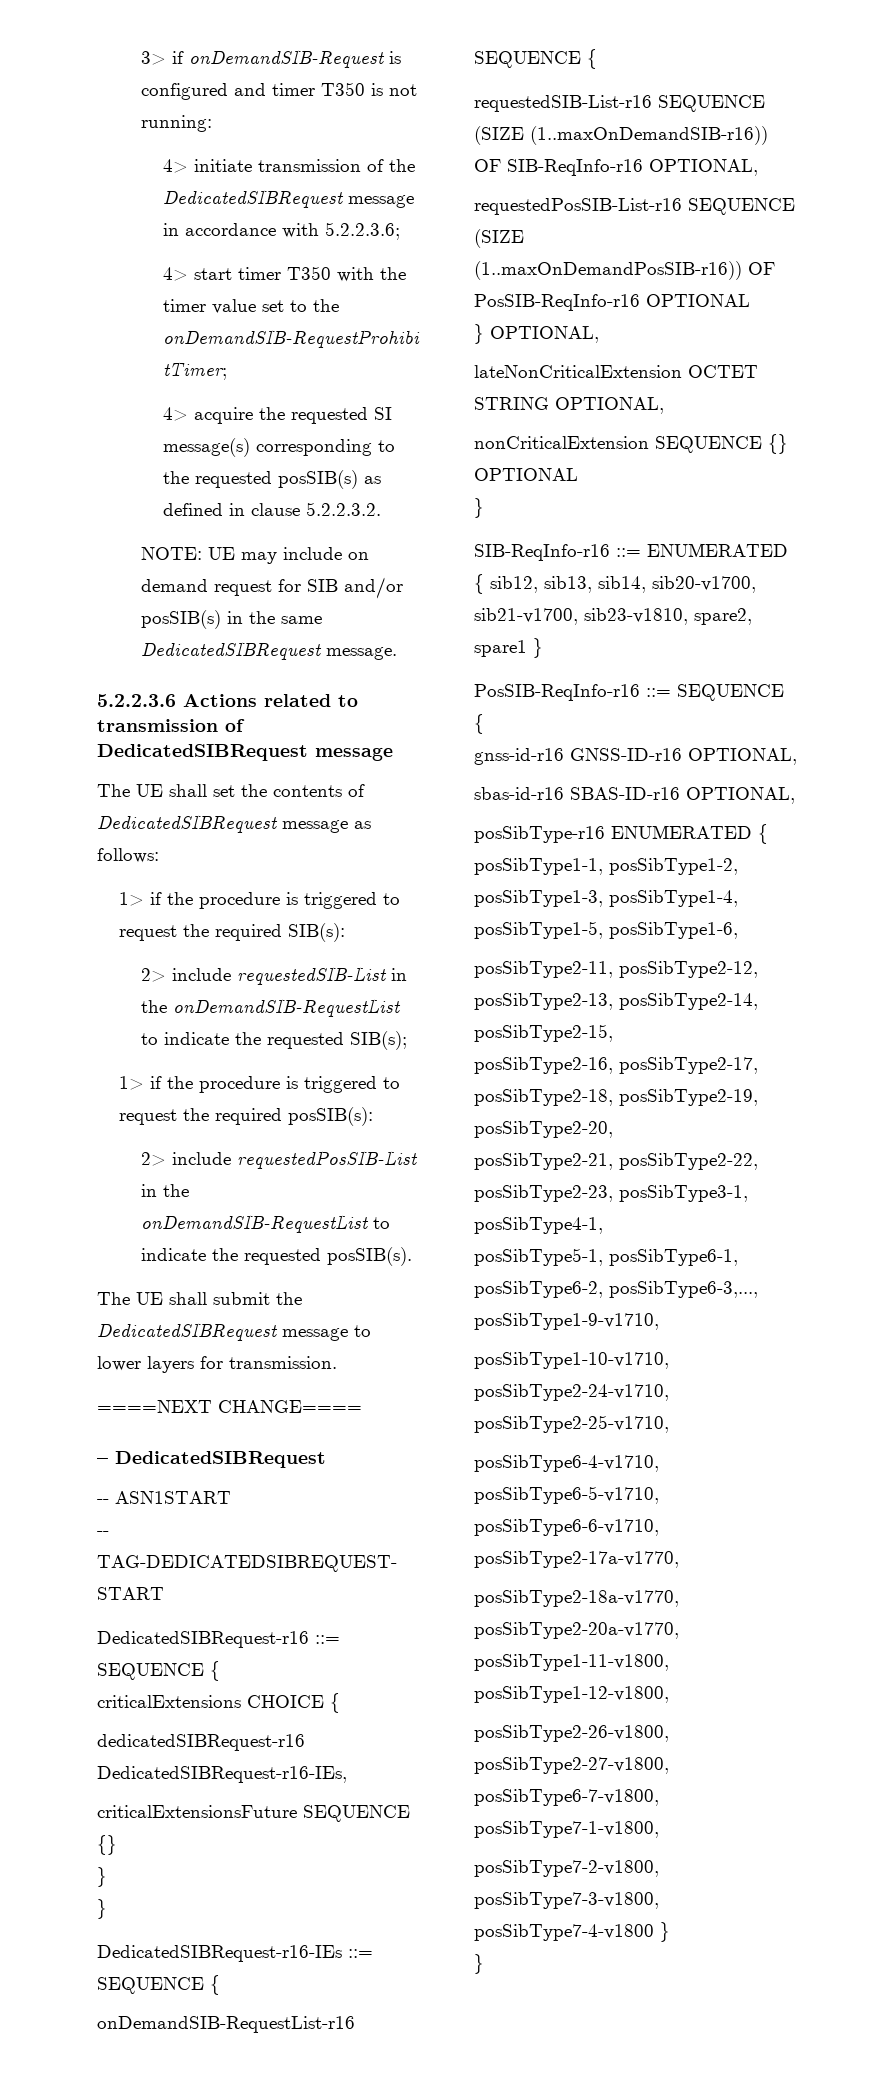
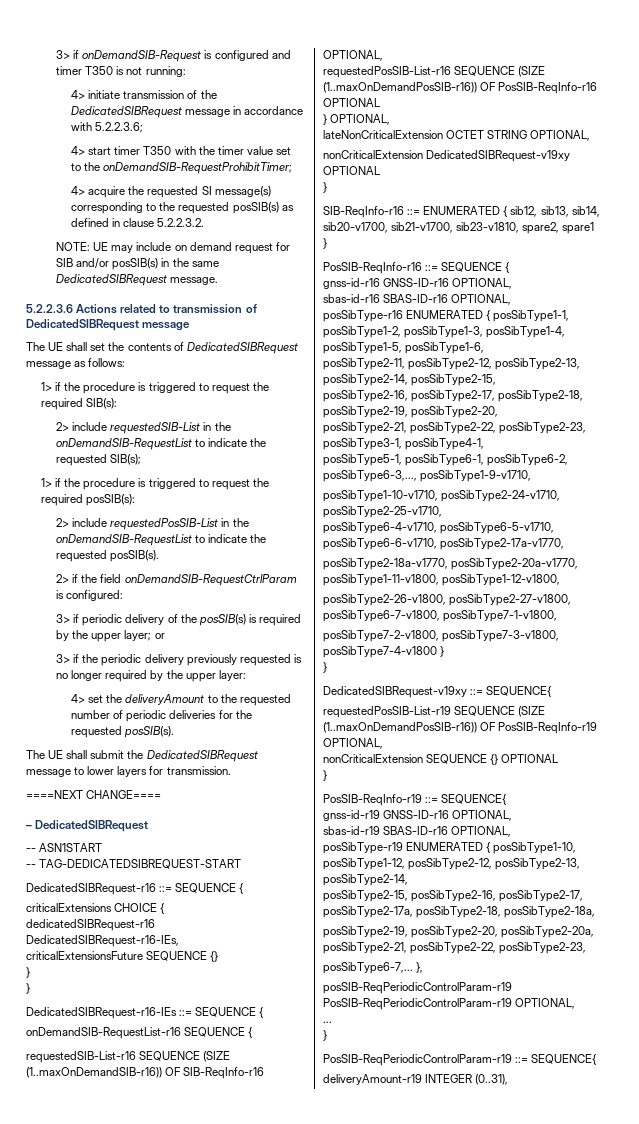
+ 2> if the field onDemandSIB-RequestCtrlParam is configured:
+ 3> if periodic delivery of the posSIB(s) is required by the upper layer; or
+ 3> if the periodic delivery previously requested is no longer required by the upper layer:
+ 4> set the deliveryAmount to the requested number of periodic deliveries for the requested posSIB(s).
- nonCriticalExtension SEQUENCE {} OPTIONAL
+ nonCriticalExtension DedicatedSIBRequest-v19xy OPTIONAL
+ DedicatedSIBRequest-v19xy ::= SEQUENCE{
+ requestedPosSIB-List-r19 SEQUENCE (SIZE (1..maxOnDemandPosSIB-r16)) OF PosSIB-ReqInfo-r19 OPTIONAL,
+ nonCriticalExtension SEQUENCE {} OPTIONAL
+ }
+ PosSIB-ReqInfo-r19 ::= SEQUENCE{
+ gnss-id-r19 GNSS-ID-r16 OPTIONAL,
+ sbas-id-r19 SBAS-ID-r16 OPTIONAL,
+ posSibType-r19 ENUMERATED { posSibType1-10, posSibType1-12, posSibType2-12, posSibType2-13, posSibType2-14,
+ posSibType2-15, posSibType2-16, posSibType2-17, posSibType2-17a, posSibType2-18, posSibType2-18a,
+ posSibType2-19, posSibType2-20, posSibType2-20a, posSibType2-21, posSibType2-22, posSibType2-23,
+ posSibType6-7,... },
+ posSIB-ReqPeriodicControlParam-r19 PosSIB-ReqPeriodicControlParam-r19 OPTIONAL,
+ ...
+ }
+ PosSIB-ReqPeriodicControlParam-r19 ::= SEQUENCE{
+ deliveryAmount-r19 INTEGER (0..31),

